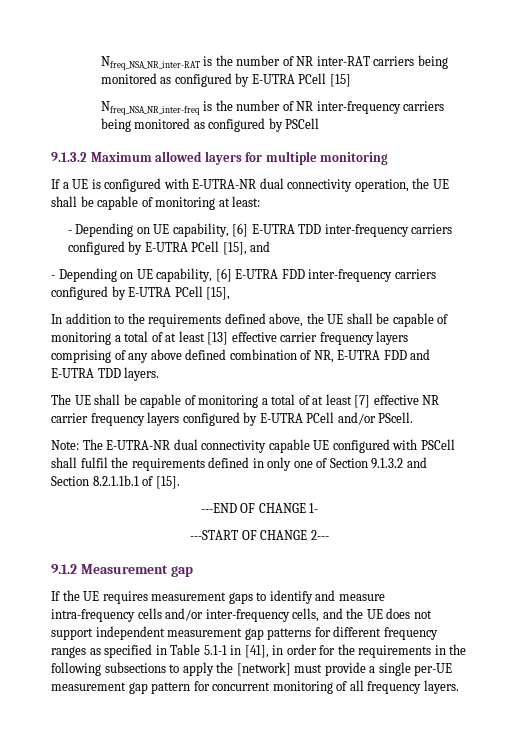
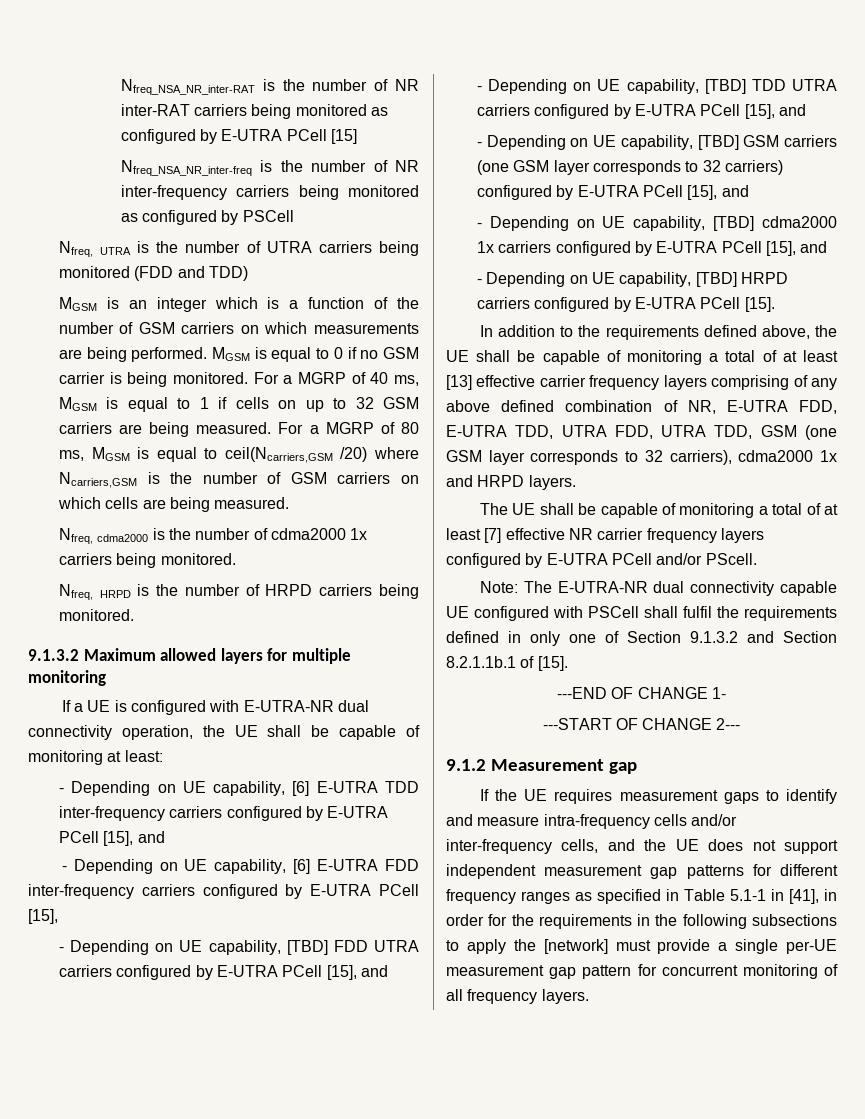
+ Nfreq, UTRA is the number of UTRA carriers being monitored (FDD and TDD)
+ MGSM is an integer which is a function of the number of GSM carriers on which measurements are being performed. MGSM is equal to 0 if no GSM carrier is being monitored. For a MGRP of 40 ms, MGSM is equal to 1 if cells on up to 32 GSM carriers are being measured. For a MGRP of 80 ms, MGSM is equal to ceil(Ncarriers,GSM /20) where Ncarriers,GSM is the number of GSM carriers on which cells are being measured.
+ Nfreq, cdma2000 is the number of cdma2000 1x carriers being monitored.
+ Nfreq, HRPD is the number of HRPD carriers being monitored.
+ - Depending on UE capability, [TBD] FDD UTRA carriers configured by E-UTRA PCell [15], and
+ - Depending on UE capability, [TBD] TDD UTRA carriers configured by E-UTRA PCell [15], and
+ - Depending on UE capability, [TBD] GSM carriers (one GSM layer corresponds to 32 carriers) configured by E-UTRA PCell [15], and
+ - Depending on UE capability, [TBD] cdma2000 1x carriers configured by E-UTRA PCell [15], and
+ - Depending on UE capability, [TBD] HRPD carriers configured by E-UTRA PCell [15].
- In addition to the requirements defined above, the UE shall be capable of monitoring a total of at least [13] effective carrier frequency layers comprising of any above defined combination of NR, E-UTRA FDD and E-UTRA TDD layers.
+ In addition to the requirements defined above, the UE shall be capable of monitoring a total of at least [13] effective carrier frequency layers comprising of any above defined combination of NR, E-UTRA FDD, E-UTRA TDD, UTRA FDD, UTRA TDD, GSM (one GSM layer corresponds to 32 carriers), cdma2000 1x and HRPD layers.

